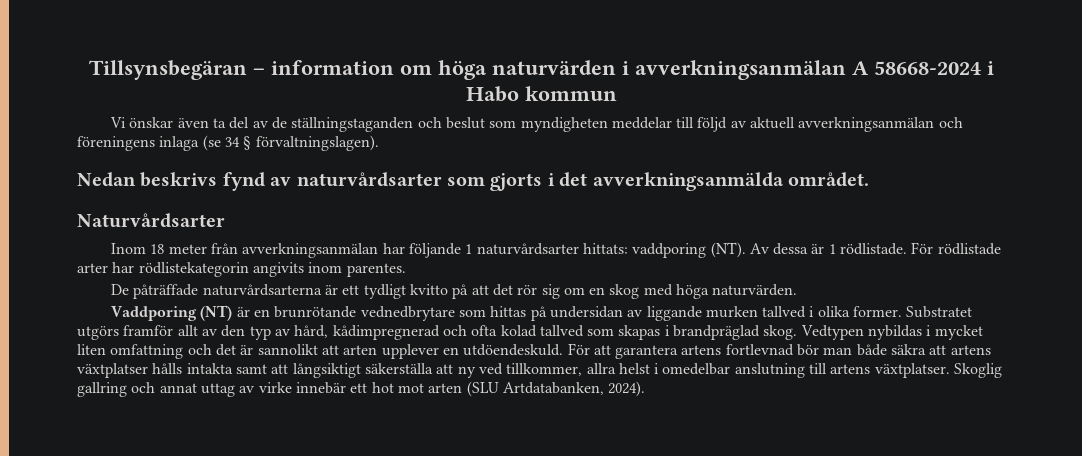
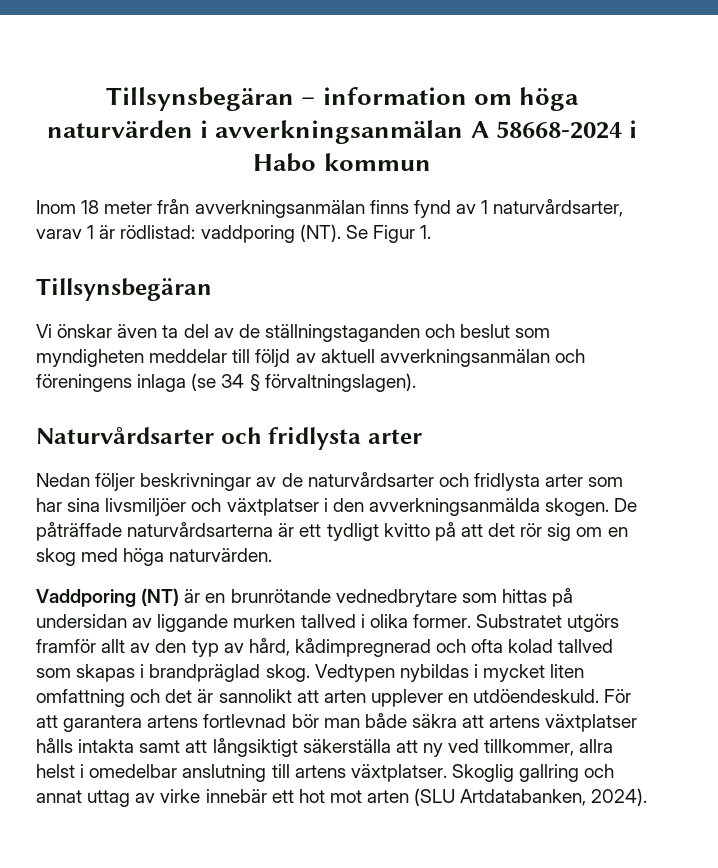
+ Inom 18 meter från avverkningsanmälan finns fynd av 1 naturvårdsarter, varav 1 är rödlistad: vaddporing (NT). Se Figur 1.
+ Tillsynsbegäran
- Nedan beskrivs fynd av naturvårdsarter som gjorts i det avverkningsanmälda området.
- Naturvårdsarter
- Inom 18 meter från avverkningsanmälan har följande 1 naturvårdsarter hittats: vaddporing (NT). Av dessa är 1 rödlistade. För rödlistade arter har rödlistekategorin angivits inom parentes.
- De påträffade naturvårdsarterna är ett tydligt kvitto på att det rör sig om en skog med höga naturvärden.
+ Naturvårdsarter och fridlysta arter
+ Nedan följer beskrivningar av de naturvårdsarter och fridlysta arter som har sina livsmiljöer och växtplatser i den avverkningsanmälda skogen. De påträffade naturvårdsarterna är ett tydligt kvitto på att det rör sig om en skog med höga naturvärden.

